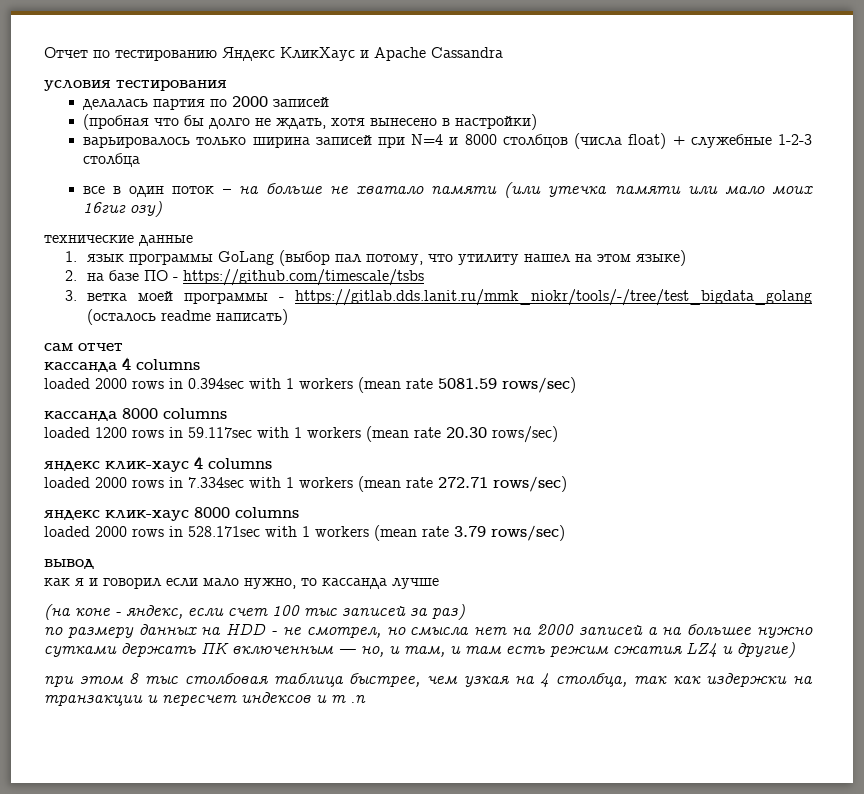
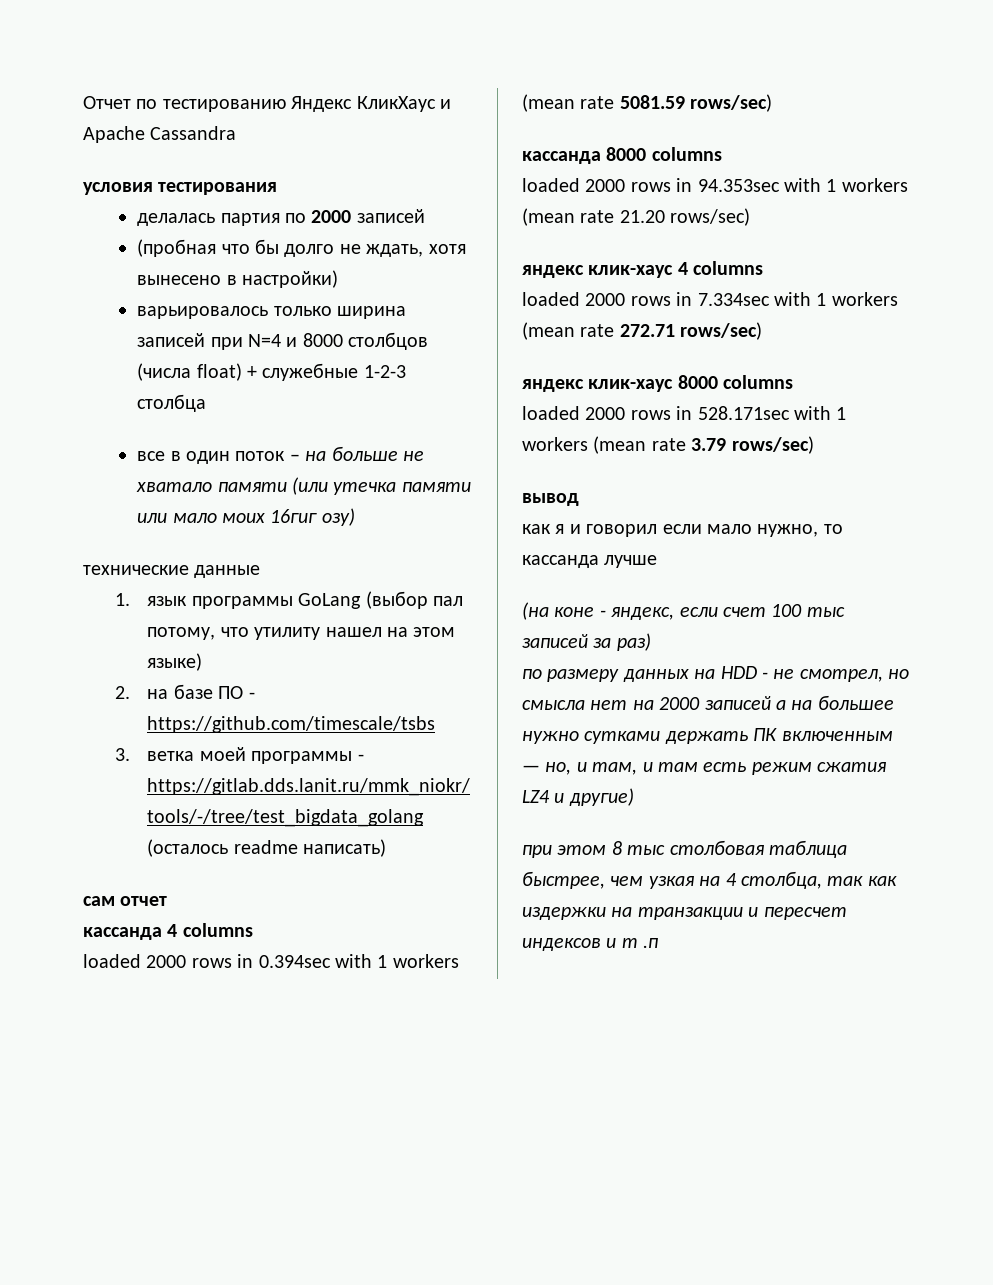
- loaded 1200 rows in 59.117sec with 1 workers (mean rate 20.30 rows/sec)
+ loaded 2000 rows in 94.353sec with 1 workers (mean rate 21.20 rows/sec)

